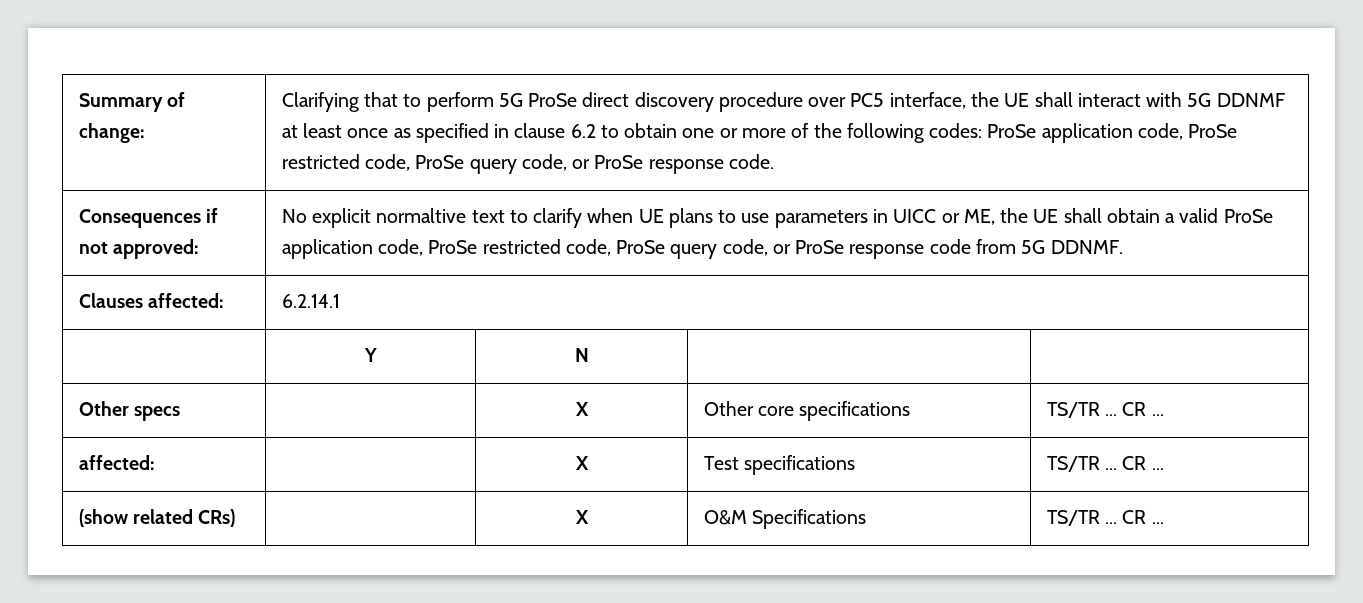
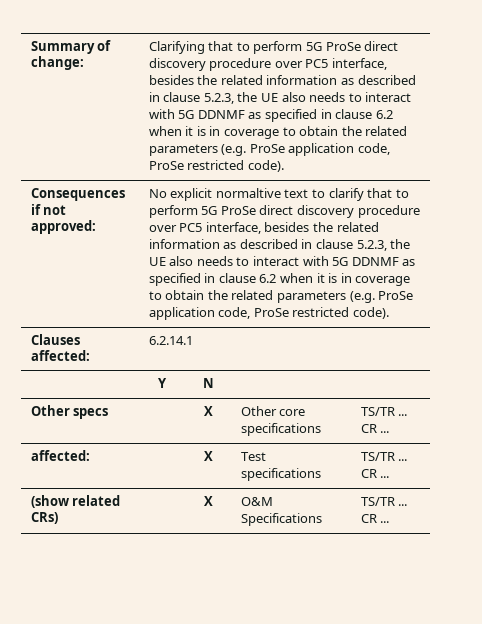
- Clarifying that to perform 5G ProSe direct discovery procedure over PC5 interface, the UE shall interact with 5G DDNMF at least once as specified in clause 6.2 to obtain one or more of the following codes: ProSe application code, ProSe restricted code, ProSe query code, or ProSe response code.
+ Clarifying that to perform 5G ProSe direct discovery procedure over PC5 interface, besides the related information as described in clause 5.2.3, the UE also needs to interact with 5G DDNMF as specified in clause 6.2 when it is in coverage to obtain the related parameters (e.g. ProSe application code, ProSe restricted code).
- No explicit normaltive text to clarify when UE plans to use parameters in UICC or ME, the UE shall obtain a valid ProSe application code, ProSe restricted code, ProSe query code, or ProSe response code from 5G DDNMF.
+ No explicit normaltive text to clarify that to perform 5G ProSe direct discovery procedure over PC5 interface, besides the related information as described in clause 5.2.3, the UE also needs to interact with 5G DDNMF as specified in clause 6.2 when it is in coverage to obtain the related parameters (e.g. ProSe application code, ProSe restricted code).

